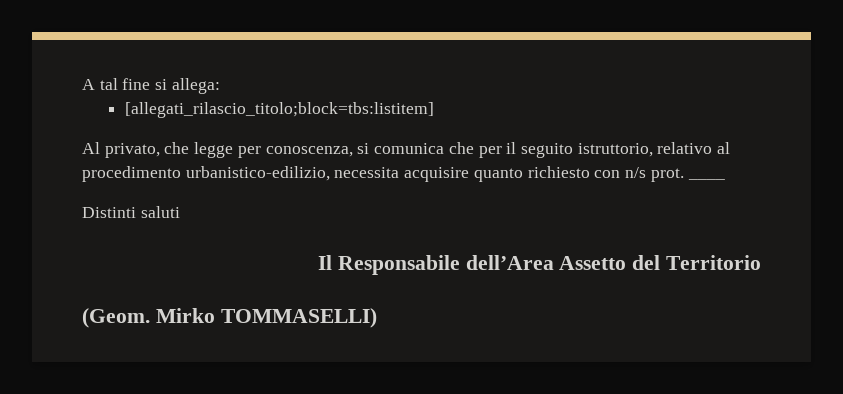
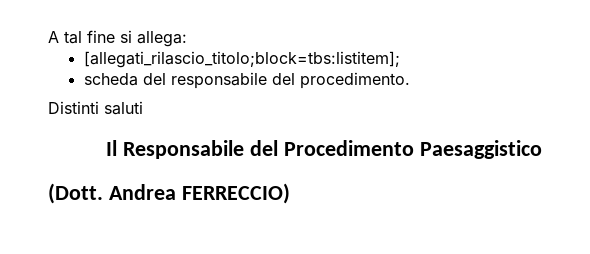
- [allegati_rilascio_titolo;block=tbs:listitem]
- Al privato, che legge per conoscenza, si comunica che per il seguito istruttorio, relativo al procedimento urbanistico-edilizio, necessita acquisire quanto richiesto con n/s prot. ____
+ [allegati_rilascio_titolo;block=tbs:listitem];
+ scheda del responsabile del procedimento.
  Distinti saluti
- Il Responsabile dell’Area Assetto del Territorio
- (Geom. Mirko TOMMASELLI)
+ Il Responsabile del Procedimento Paesaggistico
+ (Dott. Andrea FERRECCIO)

